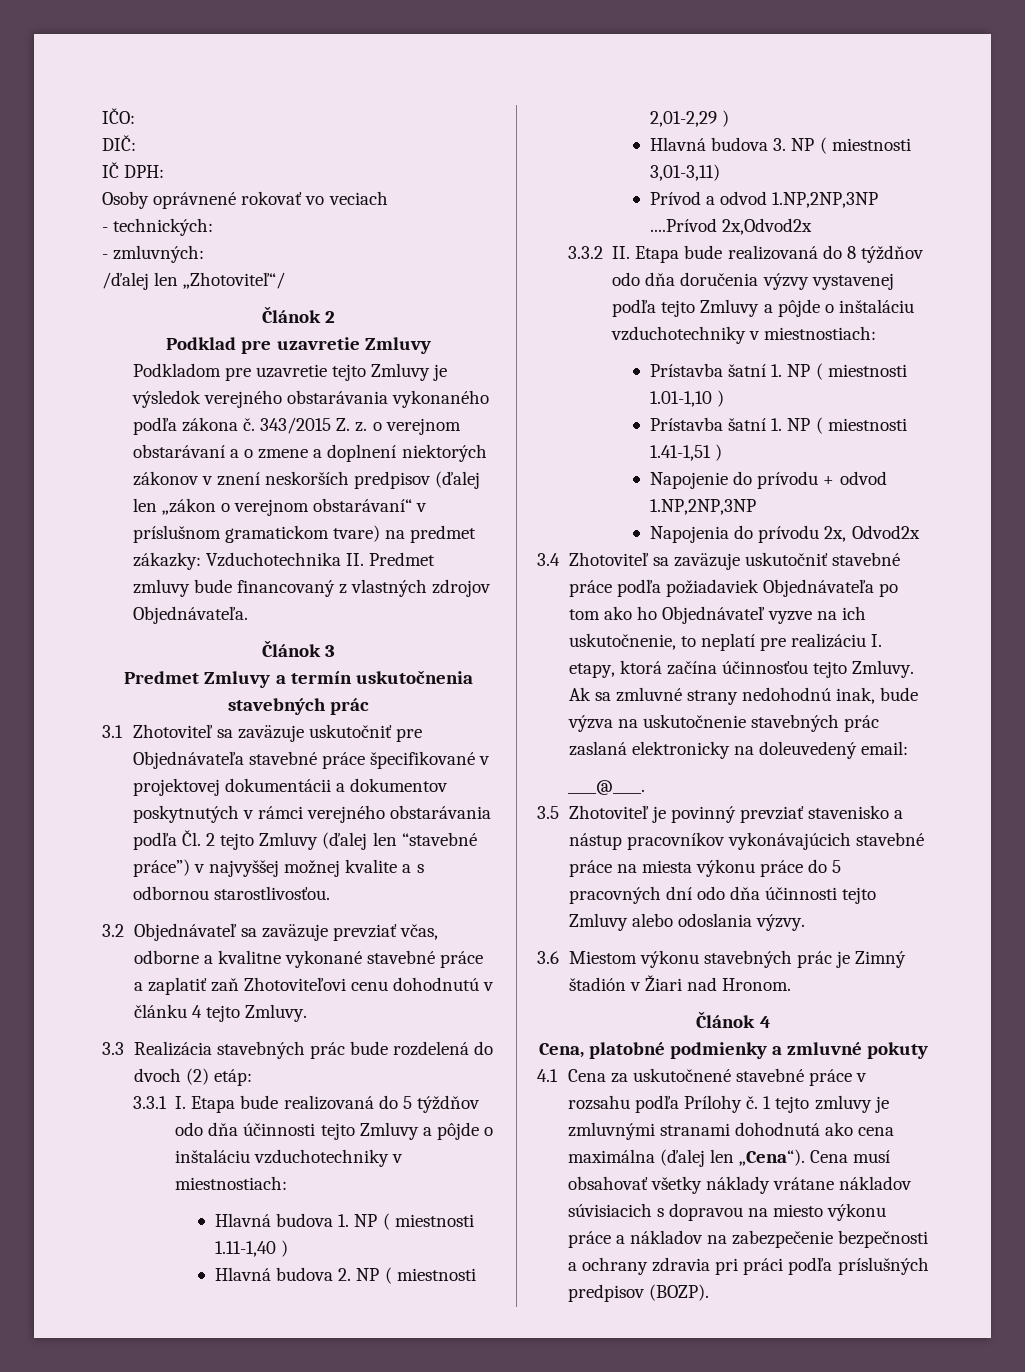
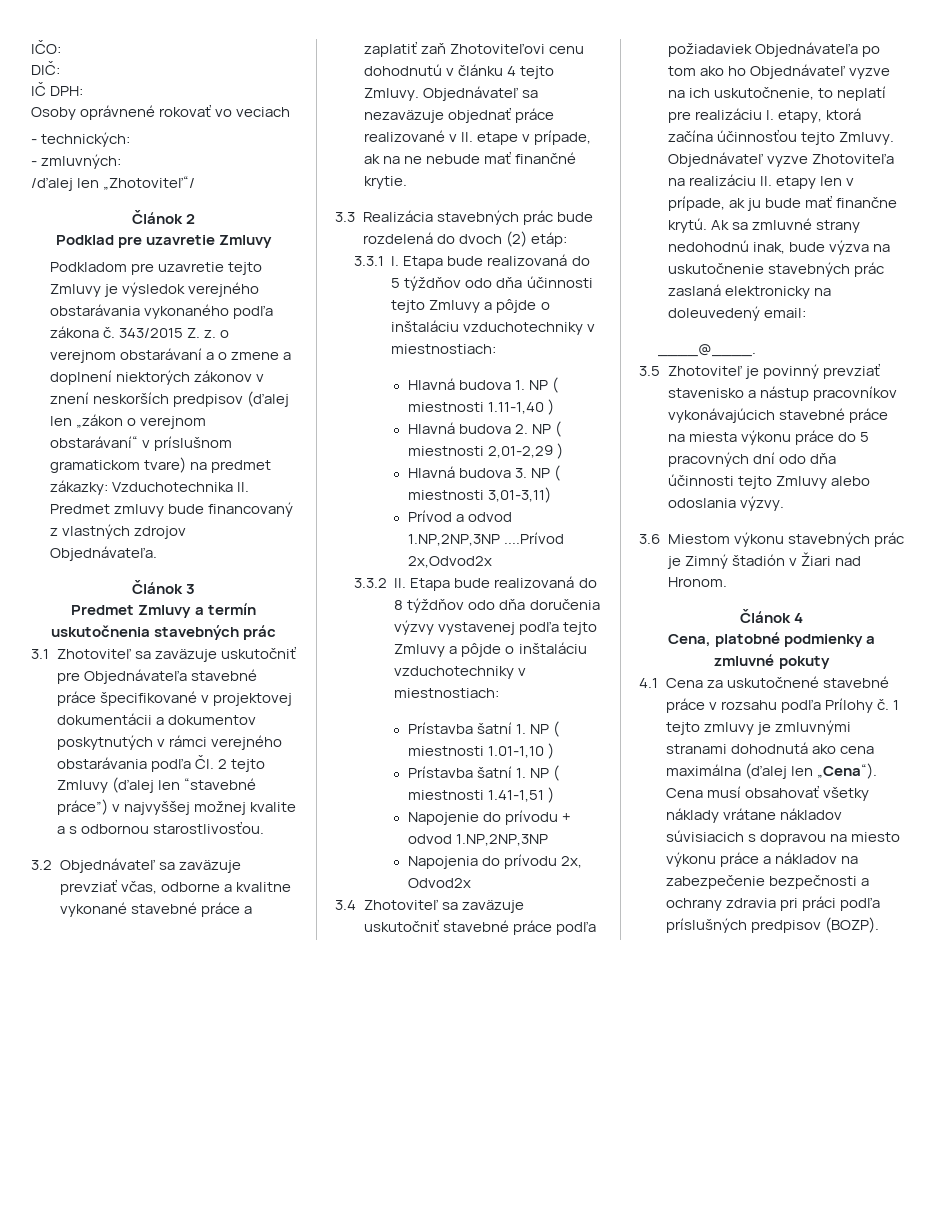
+ Objednávateľ sa nezaväzuje objednať práce realizované v II. etape v prípade, ak na ne nebude mať finančné krytie.
+ Objednávateľ vyzve Zhotoviteľa na realizáciu II. etapy len v prípade, ak ju bude mať finančne krytú.

